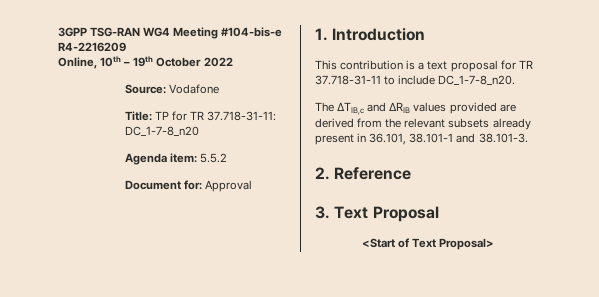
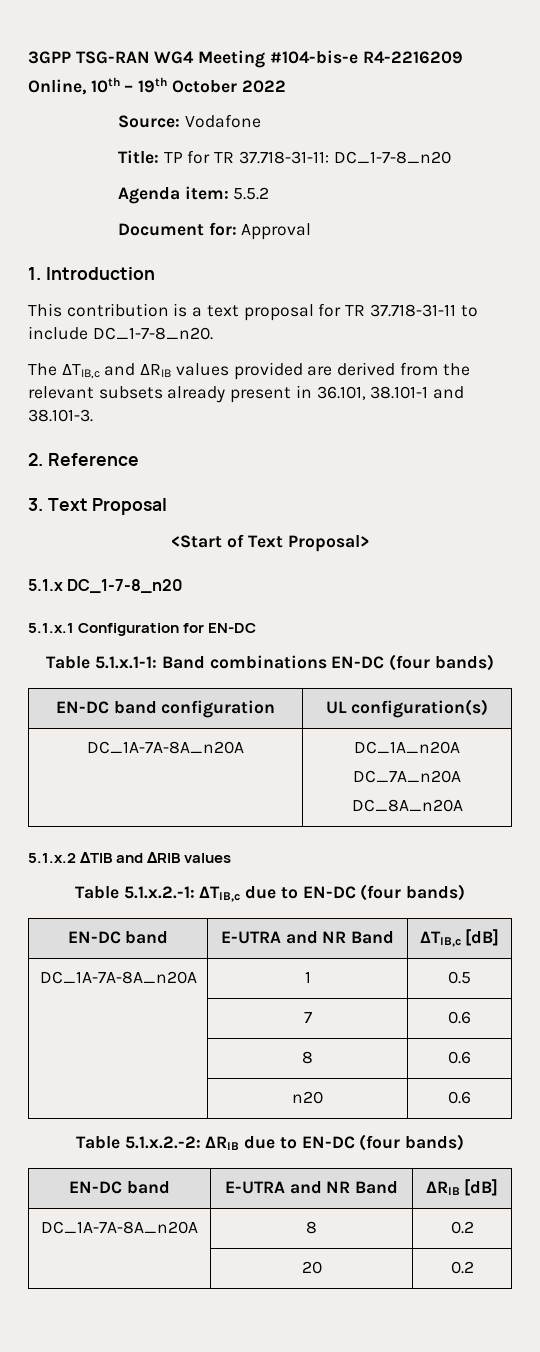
+ 5.1.x DC_1-7-8_n20
+ 5.1.x.1 Configuration for EN-DC
+ Table 5.1.x.1-1: Band combinations EN-DC (four bands)
+ EN-DC band configuration | UL configuration(s)
+ DC_1A-7A-8A_n20A | DC_1A_n20A
+ DC_7A_n20A
+ DC_8A_n20A
+ 5.1.x.2 ∆TIB and ∆RIB values
+ Table 5.1.x.2.-1: ΔTIB,c due to EN-DC (four bands)
+ EN-DC band | E-UTRA and NR Band | ΔTIB,c [dB]
+ DC_1A-7A-8A_n20A | 1 | 0.5
+ | 7 | 0.6
+ | 8 | 0.6
+ | n20 | 0.6
+ Table 5.1.x.2.-2: ΔRIB due to EN-DC (four bands)
+ EN-DC band | E-UTRA and NR Band | ΔRIB [dB]
+ DC_1A-7A-8A_n20A | 8 | 0.2
+ | 20 | 0.2

